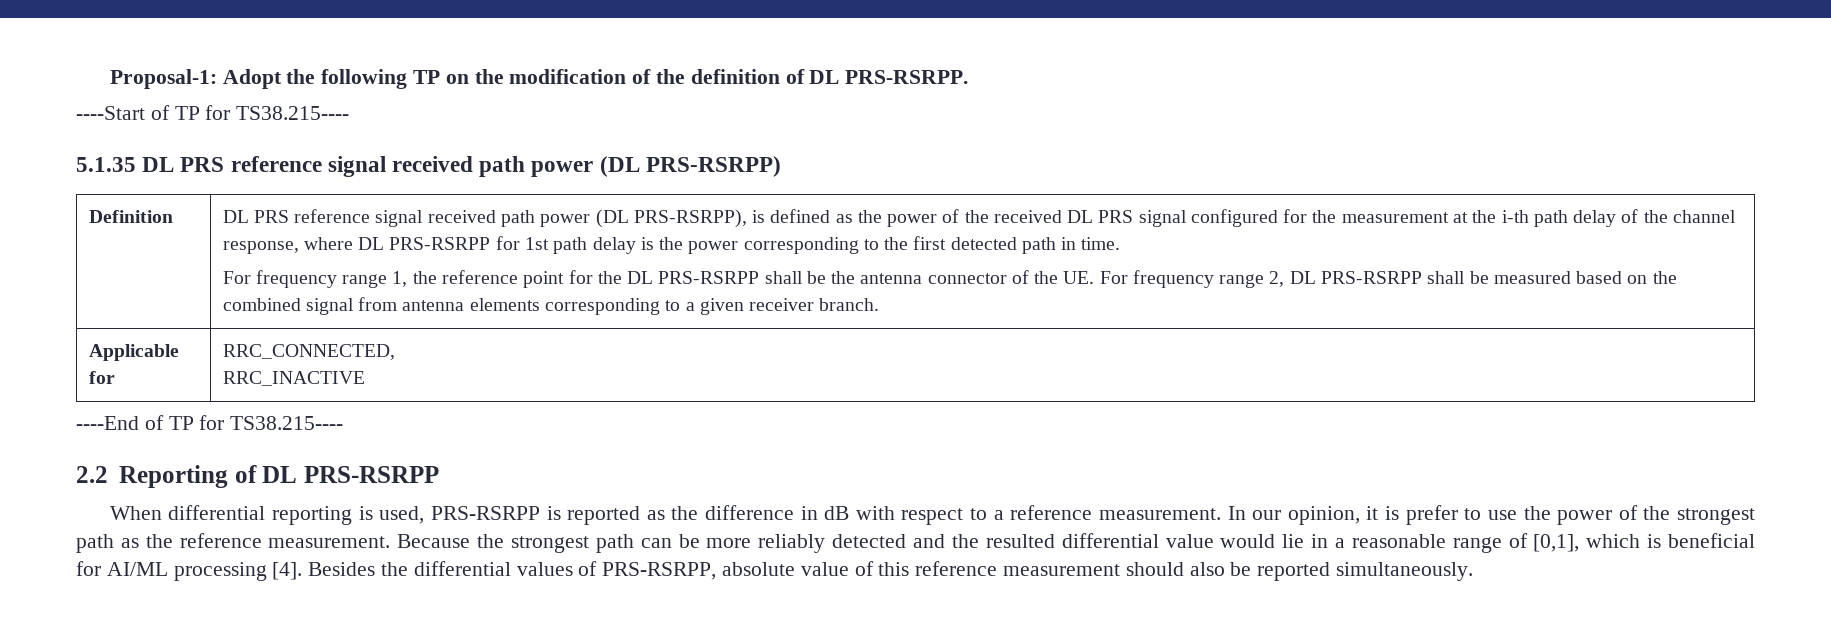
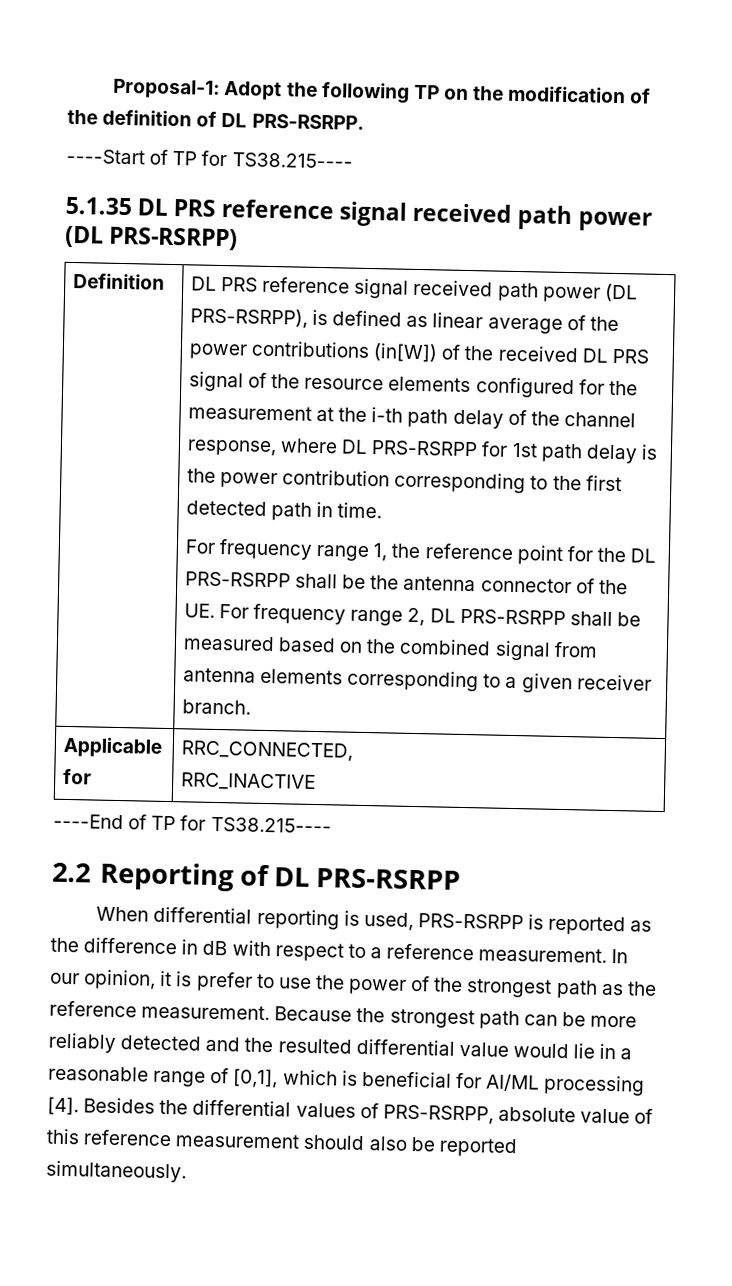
- DL PRS reference signal received path power (DL PRS-RSRPP), is defined as the power of the received DL PRS signal configured for the measurement at the i-th path delay of the channel response, where DL PRS-RSRPP for 1st path delay is the power corresponding to the first detected path in time.
+ DL PRS reference signal received path power (DL PRS-RSRPP), is defined as linear average of the power contributions (in[W]) of the received DL PRS signal of the resource elements configured for the measurement at the i-th path delay of the channel response, where DL PRS-RSRPP for 1st path delay is the power contribution corresponding to the first detected path in time.

